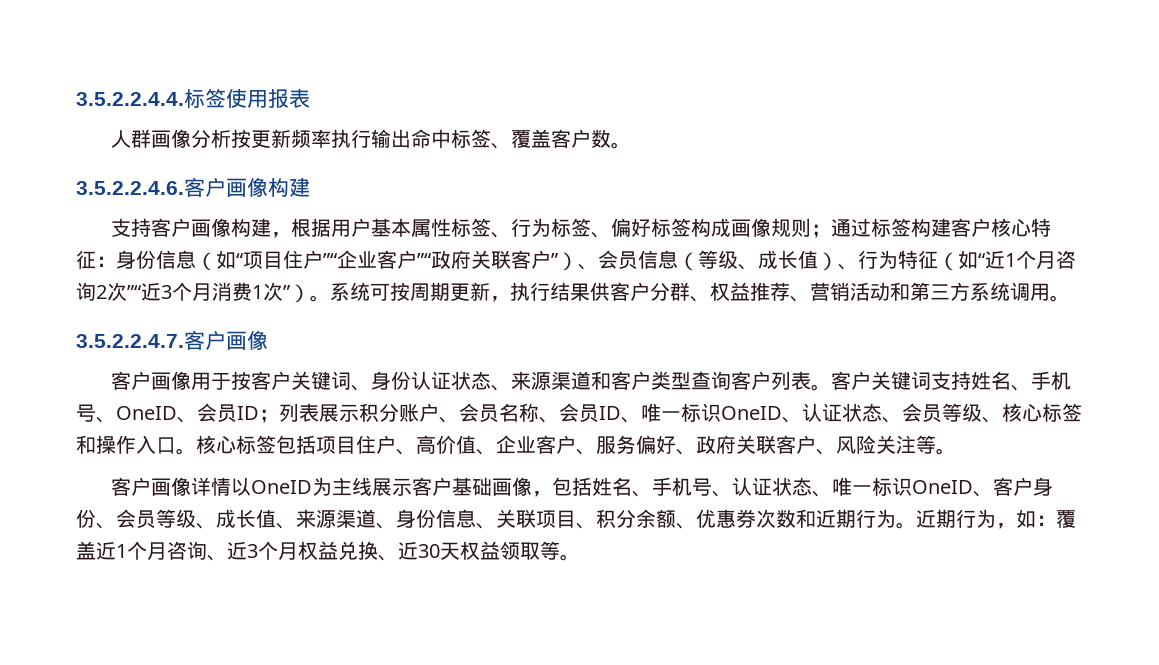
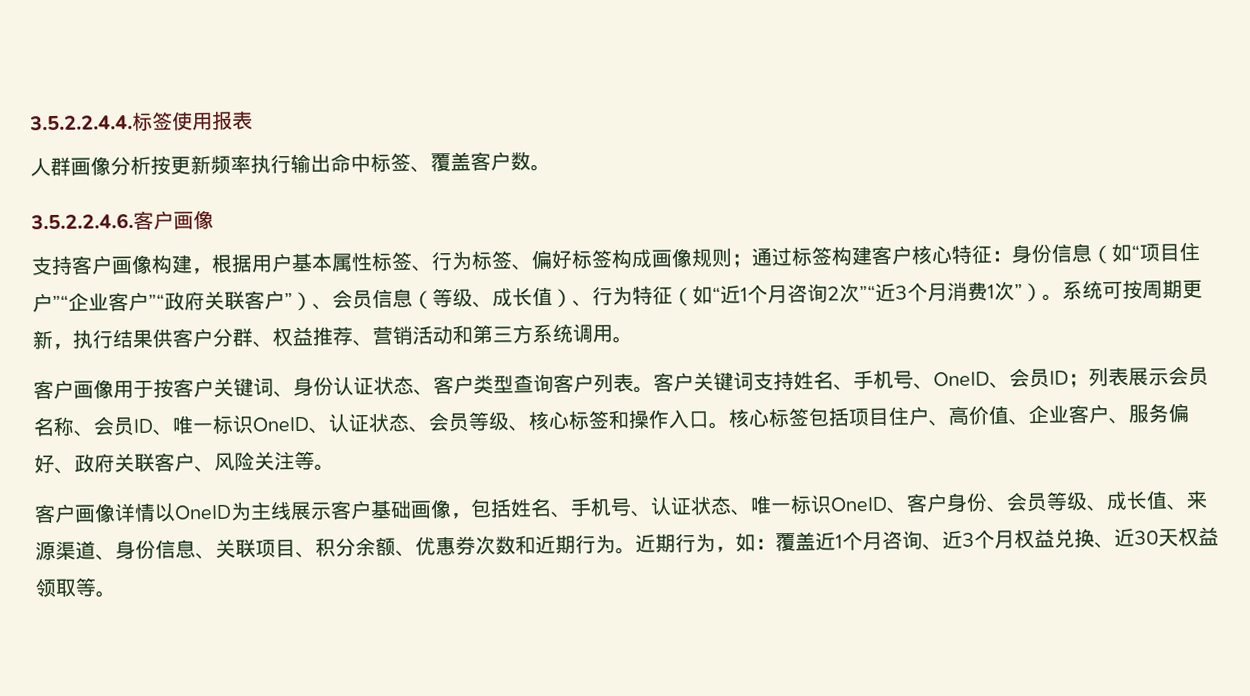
- 3.5.2.2.4.6.客户画像构建
+ 3.5.2.2.4.6.客户画像
- 3.5.2.2.4.7.客户画像
- 客户画像用于按客户关键词、身份认证状态、来源渠道和客户类型查询客户列表。
+ 客户画像用于按客户关键词、身份认证状态、客户类型查询客户列表。
- 客户关键词支持姓名、手机号、OneID、会员ID；列表展示积分账户、会员名称、会员ID、唯一标识OneID、认证状态、会员等级、核心标签和操作入口。
+ 客户关键词支持姓名、手机号、OneID、会员ID；列表展示会员名称、会员ID、唯一标识OneID、认证状态、会员等级、核心标签和操作入口。

